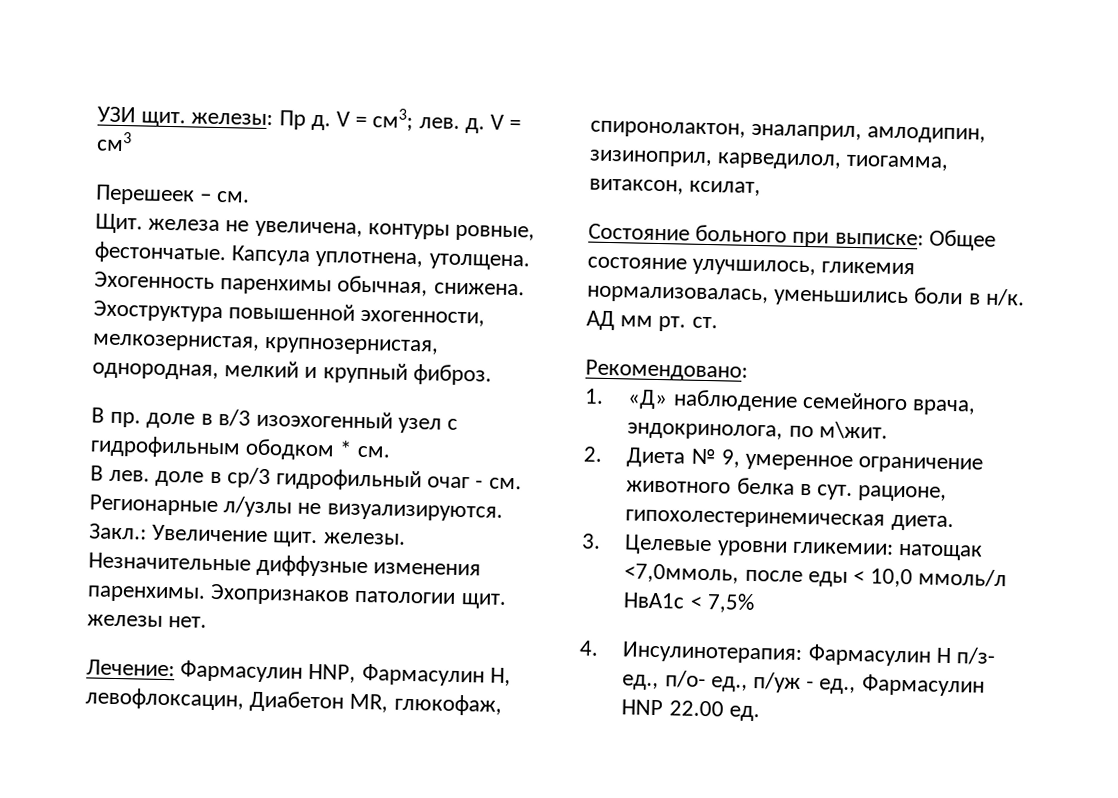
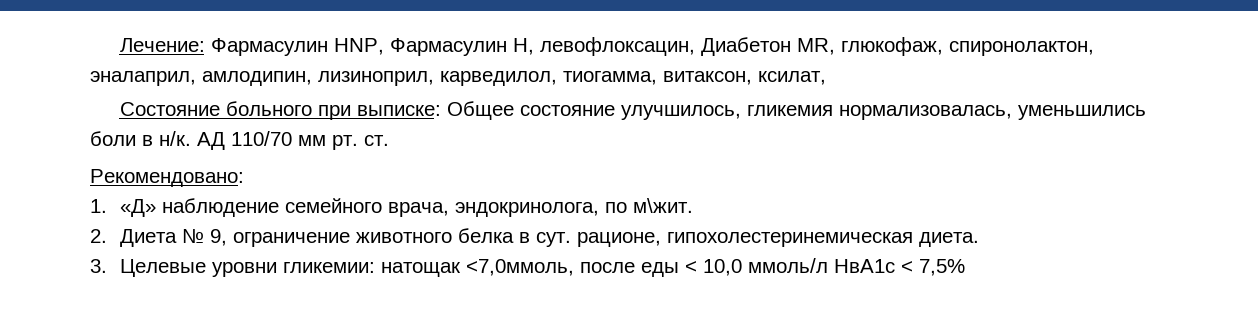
- УЗИ щит. железы: Пр д. V = см3; лев. д. V = см3
- Перешеек – см.
- Щит. железа не увеличена, контуры ровные, фестончатые. Капсула уплотнена, утолщена. Эхогенность паренхимы обычная, снижена. Эхоструктура повышенной эхогенности, мелкозернистая, крупнозернистая, однородная, мелкий и крупный фиброз.
- В пр. доле в в/3 изоэхогенный узел с гидрофильным ободком * см.
- В лев. доле в ср/3 гидрофильный очаг - см. Регионарные л/узлы не визуализируются. Закл.: Увеличение щит. железы. Незначительные диффузные изменения паренхимы. Эхопризнаков патологии щит. железы нет.
- Лечение: Фармасулин НNP, Фармасулин Н, левофлоксацин, Диабетон MR, глюкофаж, спиронолактон, эналаприл, амлодипин, зизиноприл, карведилол, тиогамма, витаксон, ксилат,
+ Лечение: Фармасулин НNP, Фармасулин Н, левофлоксацин, Диабетон MR, глюкофаж, спиронолактон, эналаприл, амлодипин, лизиноприл, карведилол, тиогамма, витаксон, ксилат,
- АД мм рт. ст.
+ АД 110/70 мм рт. ст.
- 2. Диета № 9, умеренное ограничение животного белка в сут. рационе, гипохолестеринемическая диета.
+ 2. Диета № 9, ограничение животного белка в сут. рационе, гипохолестеринемическая диета.
- 4. Инсулинотерапия: Фармасулин Н п/з- ед., п/о- ед., п/уж - ед., Фармасулин НNP 22.00 ед.

